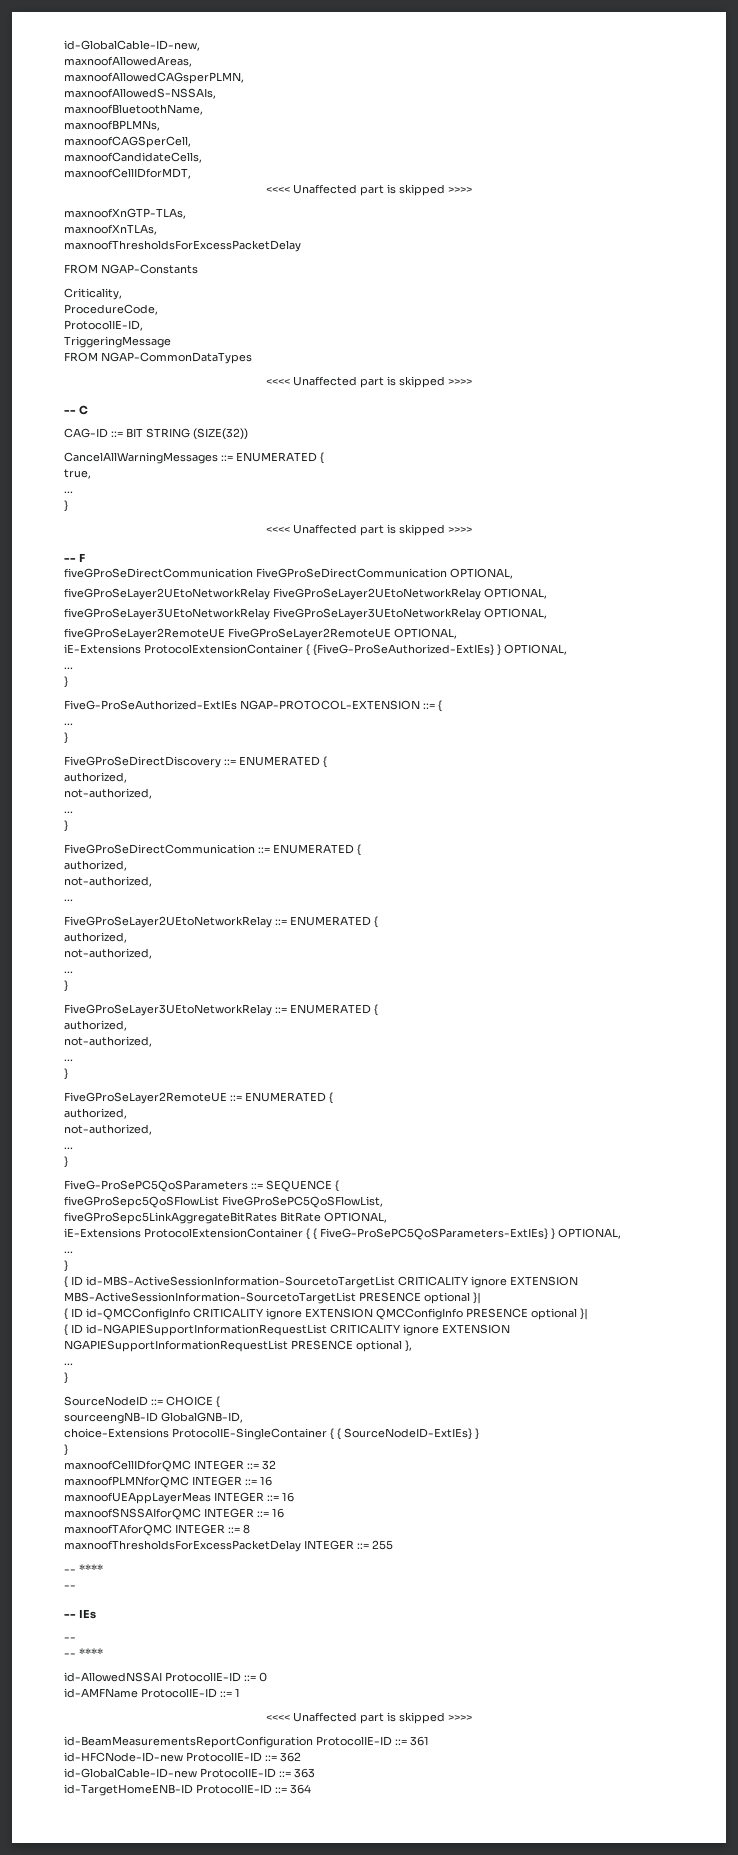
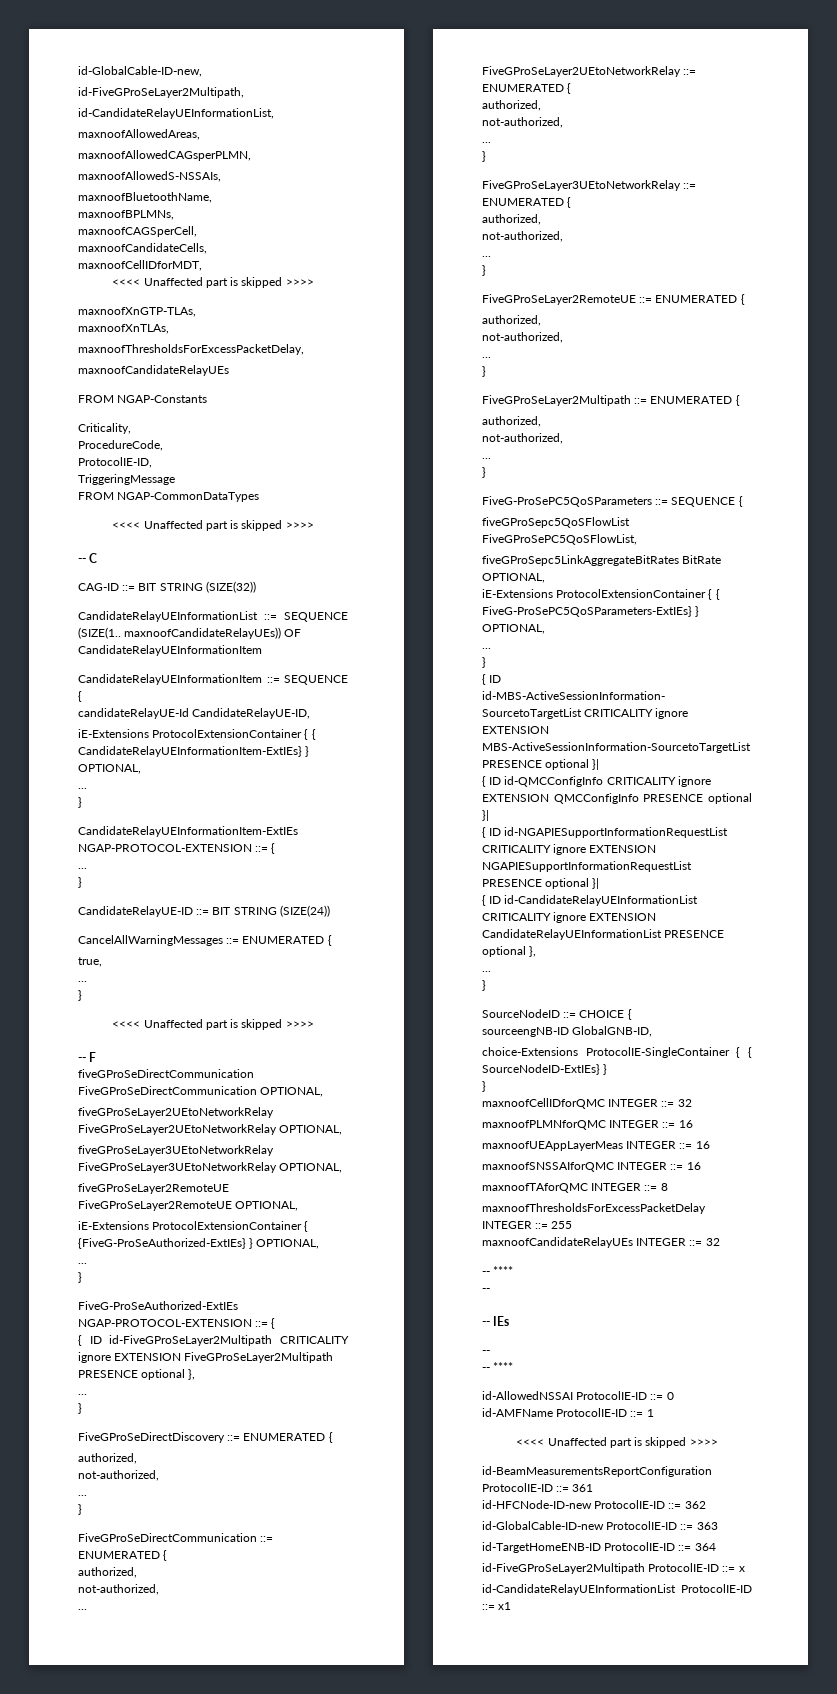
+ id-FiveGProSeLayer2Multipath,
+ id-CandidateRelayUEInformationList,
  maxnoofXnTLAs,
- maxnoofThresholdsForExcessPacketDelay
+ maxnoofThresholdsForExcessPacketDelay,
+ maxnoofCandidateRelayUEs
+ CandidateRelayUEInformationList ::= SEQUENCE (SIZE(1.. maxnoofCandidateRelayUEs)) OF CandidateRelayUEInformationItem
+ CandidateRelayUEInformationItem ::= SEQUENCE {
+ candidateRelayUE-Id CandidateRelayUE-ID,
+ iE-Extensions ProtocolExtensionContainer { { CandidateRelayUEInformationItem-ExtIEs} } OPTIONAL,
+ ...
+ }
+ CandidateRelayUEInformationItem-ExtIEs NGAP-PROTOCOL-EXTENSION ::= {
+ ...
+ }
+ CandidateRelayUE-ID ::= BIT STRING (SIZE(24))
+ { ID id-FiveGProSeLayer2Multipath CRITICALITY ignore EXTENSION FiveGProSeLayer2Multipath PRESENCE optional },
+ FiveGProSeLayer2Multipath ::= ENUMERATED {
+ authorized,
+ not-authorized,
+ ...
+ }
- { ID id-NGAPIESupportInformationRequestList CRITICALITY ignore EXTENSION NGAPIESupportInformationRequestList PRESENCE optional },
+ { ID id-NGAPIESupportInformationRequestList CRITICALITY ignore EXTENSION NGAPIESupportInformationRequestList PRESENCE optional }|
+ { ID id-CandidateRelayUEInformationList CRITICALITY ignore EXTENSION CandidateRelayUEInformationList PRESENCE optional },
+ maxnoofCandidateRelayUEs INTEGER ::= 32
+ id-FiveGProSeLayer2Multipath ProtocolIE-ID ::= x
+ id-CandidateRelayUEInformationList ProtocolIE-ID ::= x1

